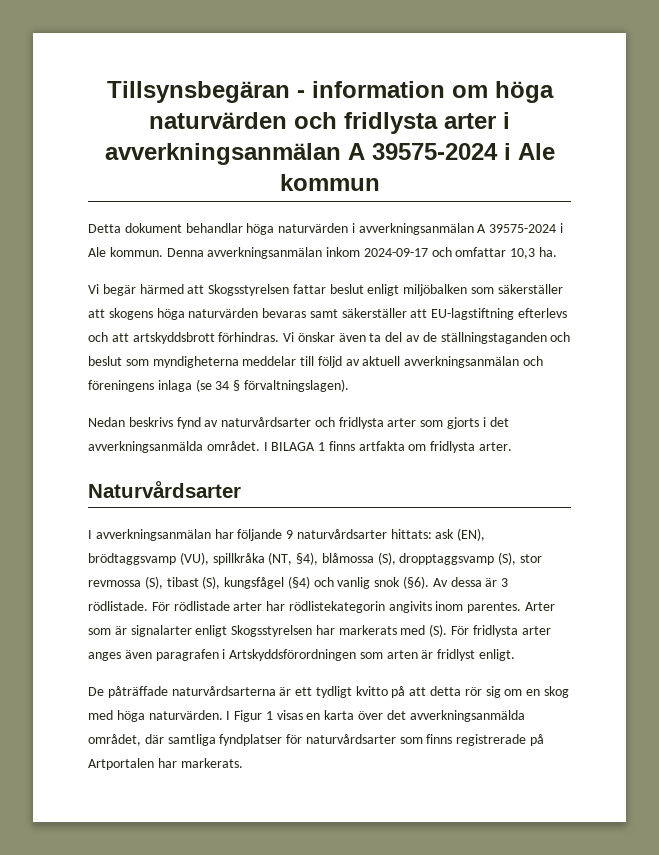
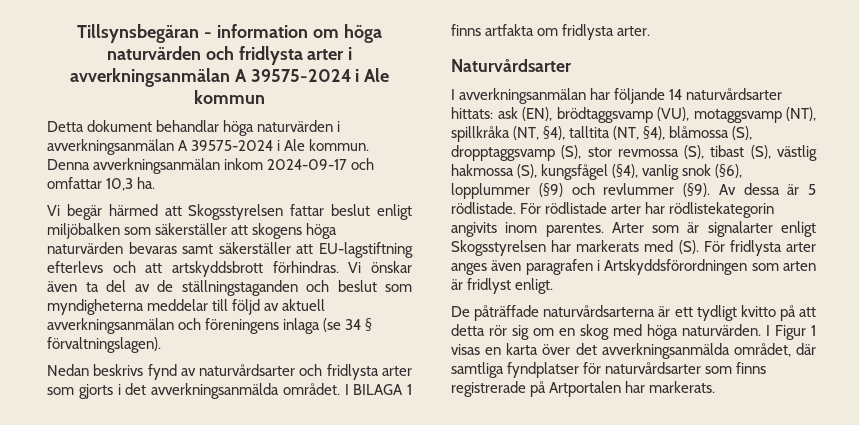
- I avverkningsanmälan har följande 9 naturvårdsarter hittats: ask (EN), brödtaggsvamp (VU), spillkråka (NT, §4), blåmossa (S), dropptaggsvamp (S), stor revmossa (S), tibast (S), kungsfågel (§4) och vanlig snok (§6).
+ I avverkningsanmälan har följande 14 naturvårdsarter hittats: ask (EN), brödtaggsvamp (VU), motaggsvamp (NT), spillkråka (NT, §4), talltita (NT, §4), blåmossa (S), dropptaggsvamp (S), stor revmossa (S), tibast (S), västlig hakmossa (S), kungsfågel (§4), vanlig snok (§6), lopplummer (§9) och revlummer (§9).
- Av dessa är 3 rödlistade.
+ Av dessa är 5 rödlistade.

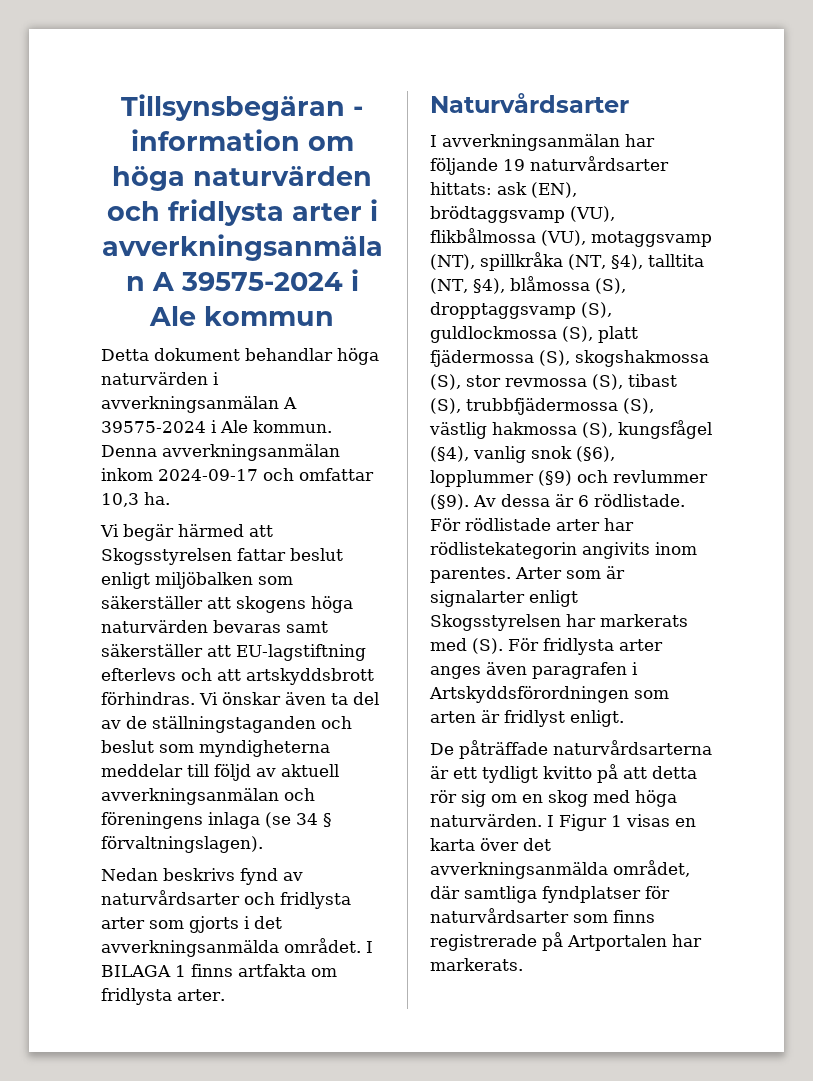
- I avverkningsanmälan har följande 14 naturvårdsarter hittats: ask (EN), brödtaggsvamp (VU), motaggsvamp (NT), spillkråka (NT, §4), talltita (NT, §4), blåmossa (S), dropptaggsvamp (S), stor revmossa (S), tibast (S), västlig hakmossa (S), kungsfågel (§4), vanlig snok (§6), lopplummer (§9) och revlummer (§9).
+ I avverkningsanmälan har följande 19 naturvårdsarter hittats: ask (EN), brödtaggsvamp (VU), flikbålmossa (VU), motaggsvamp (NT), spillkråka (NT, §4), talltita (NT, §4), blåmossa (S), dropptaggsvamp (S), guldlockmossa (S), platt fjädermossa (S), skogshakmossa (S), stor revmossa (S), tibast (S), trubbfjädermossa (S), västlig hakmossa (S), kungsfågel (§4), vanlig snok (§6), lopplummer (§9) och revlummer (§9).
- Av dessa är 5 rödlistade.
+ Av dessa är 6 rödlistade.

